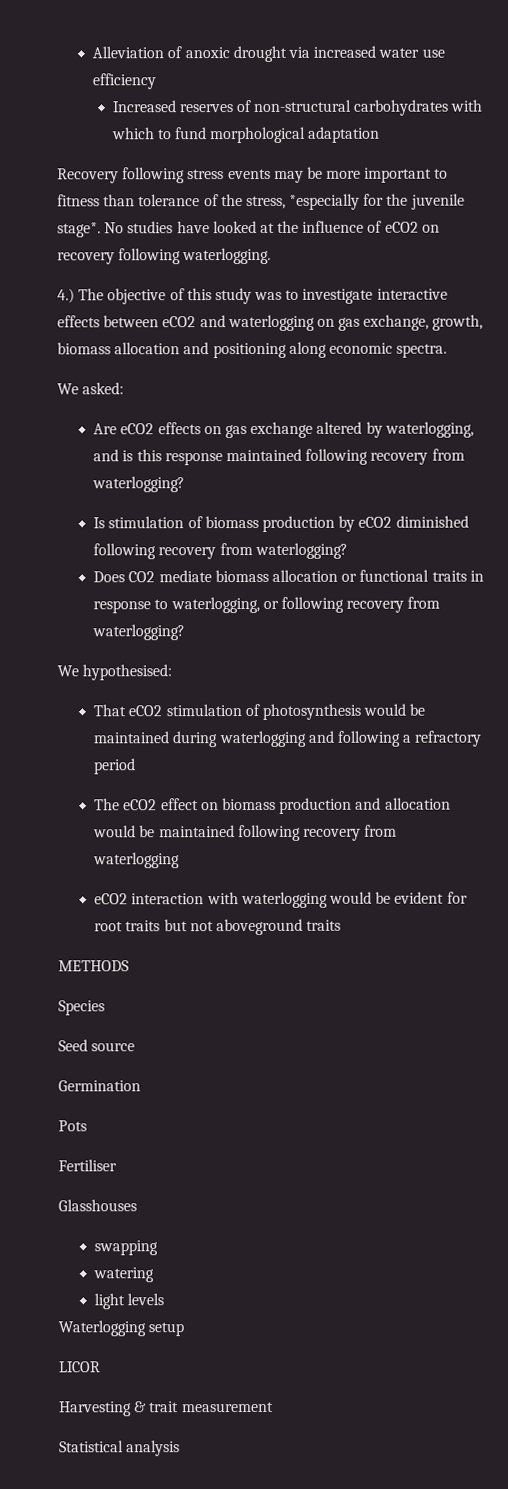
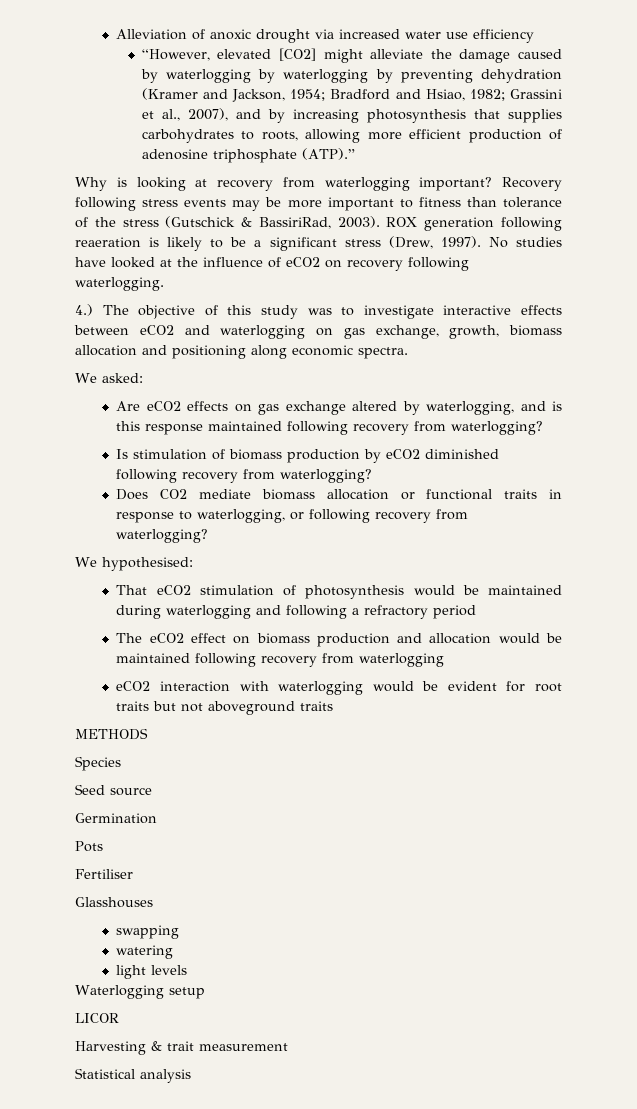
- Increased reserves of non-structural carbohydrates with which to fund morphological adaptation
- Recovery following stress events may be more important to fitness than tolerance of the stress, *especially for the juvenile stage*.
+ “However, elevated [CO2] might alleviate the damage caused by waterlogging by waterlogging by preventing dehydration (Kramer and Jackson, 1954; Bradford and Hsiao, 1982; Grassini et al., 2007), and by increasing photosynthesis that supplies carbohydrates to roots, allowing more efficient production of adenosine triphosphate (ATP).”
+ Why is looking at recovery from waterlogging important? Recovery following stress events may be more important to fitness than tolerance of the stress (Gutschick & BassiriRad, 2003). ROX generation following reaeration is likely to be a significant stress (Drew, 1997).

